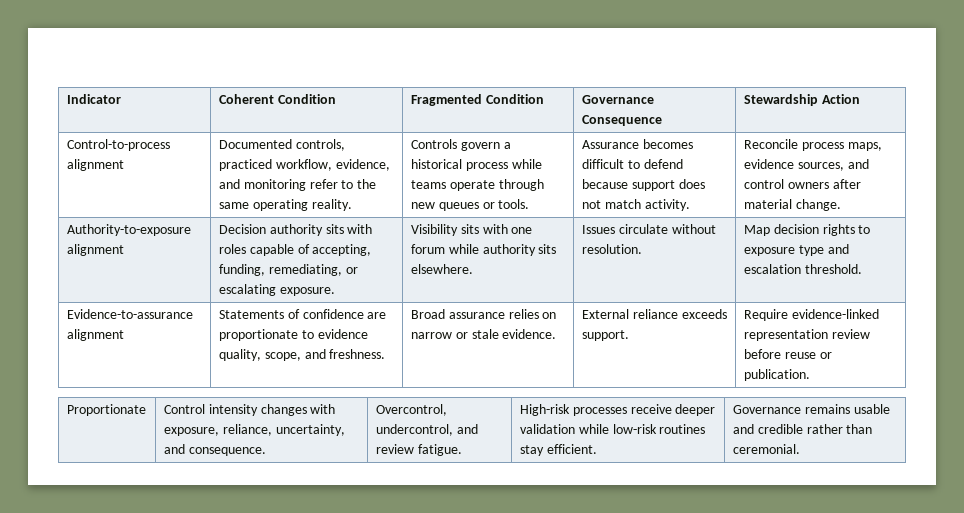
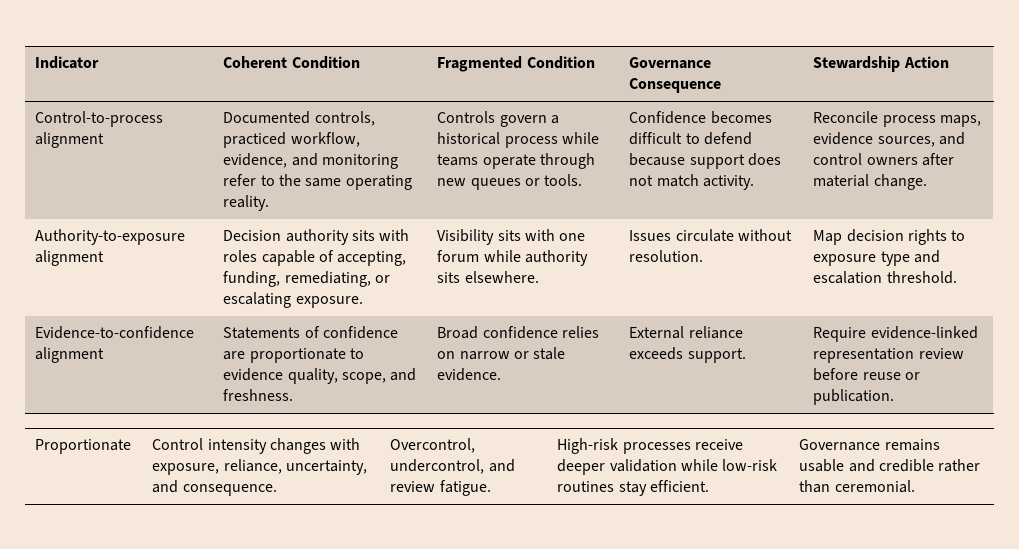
- Assurance becomes difficult to defend because support does not match activity.
+ Confidence becomes difficult to defend because support does not match activity.
- Evidence-to-assurance alignment | Statements of confidence are proportionate to evidence quality, scope, and freshness. | Broad assurance relies on narrow or stale evidence. | External reliance exceeds support. | Require evidence-linked representation review before reuse or publication.
+ Evidence-to-confidence alignment | Statements of confidence are proportionate to evidence quality, scope, and freshness. | Broad confidence relies on narrow or stale evidence. | External reliance exceeds support. | Require evidence-linked representation review before reuse or publication.

